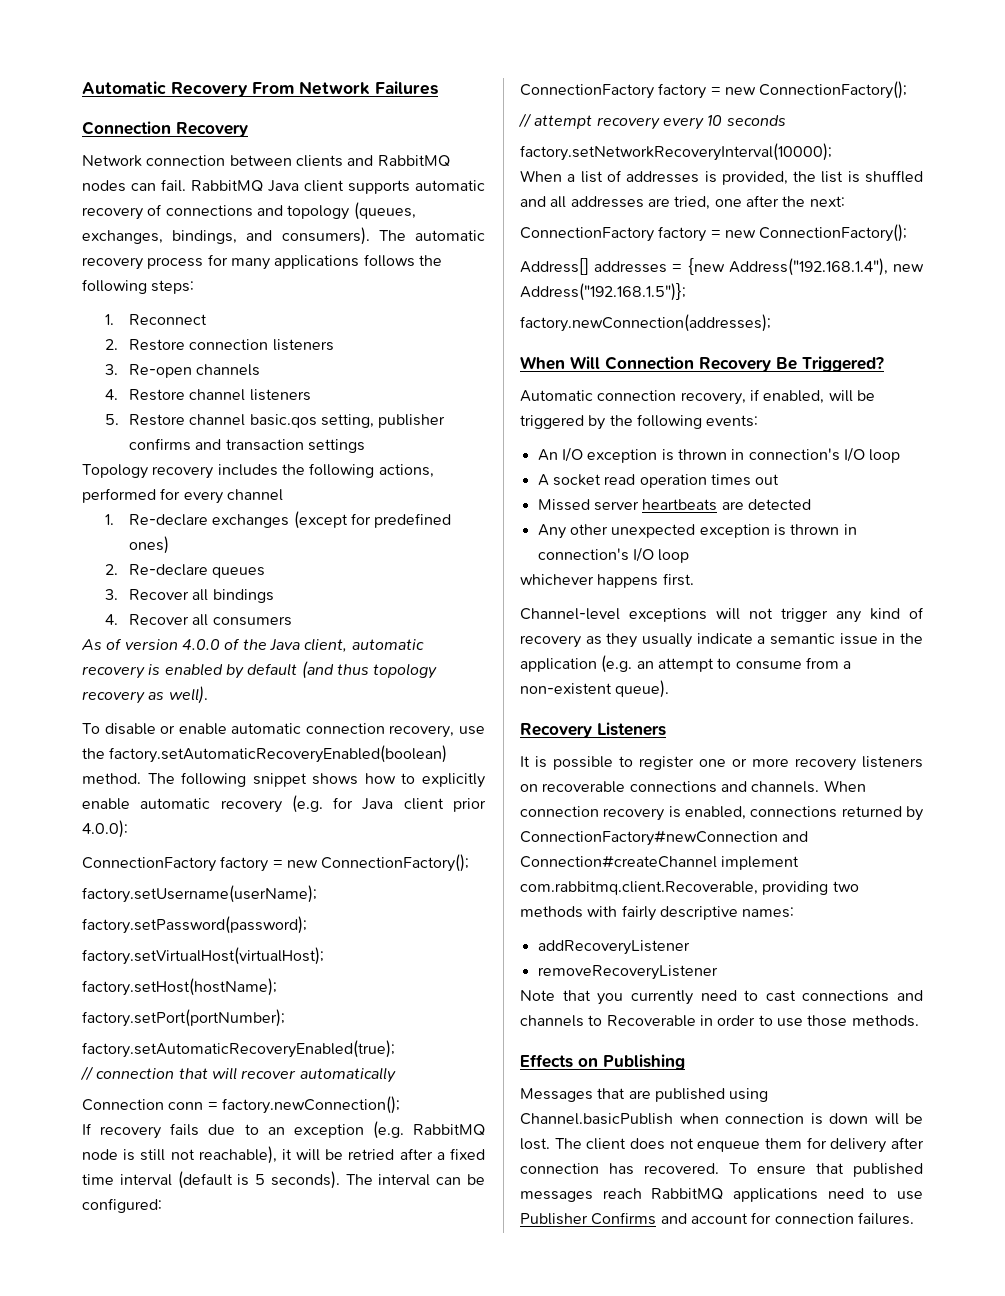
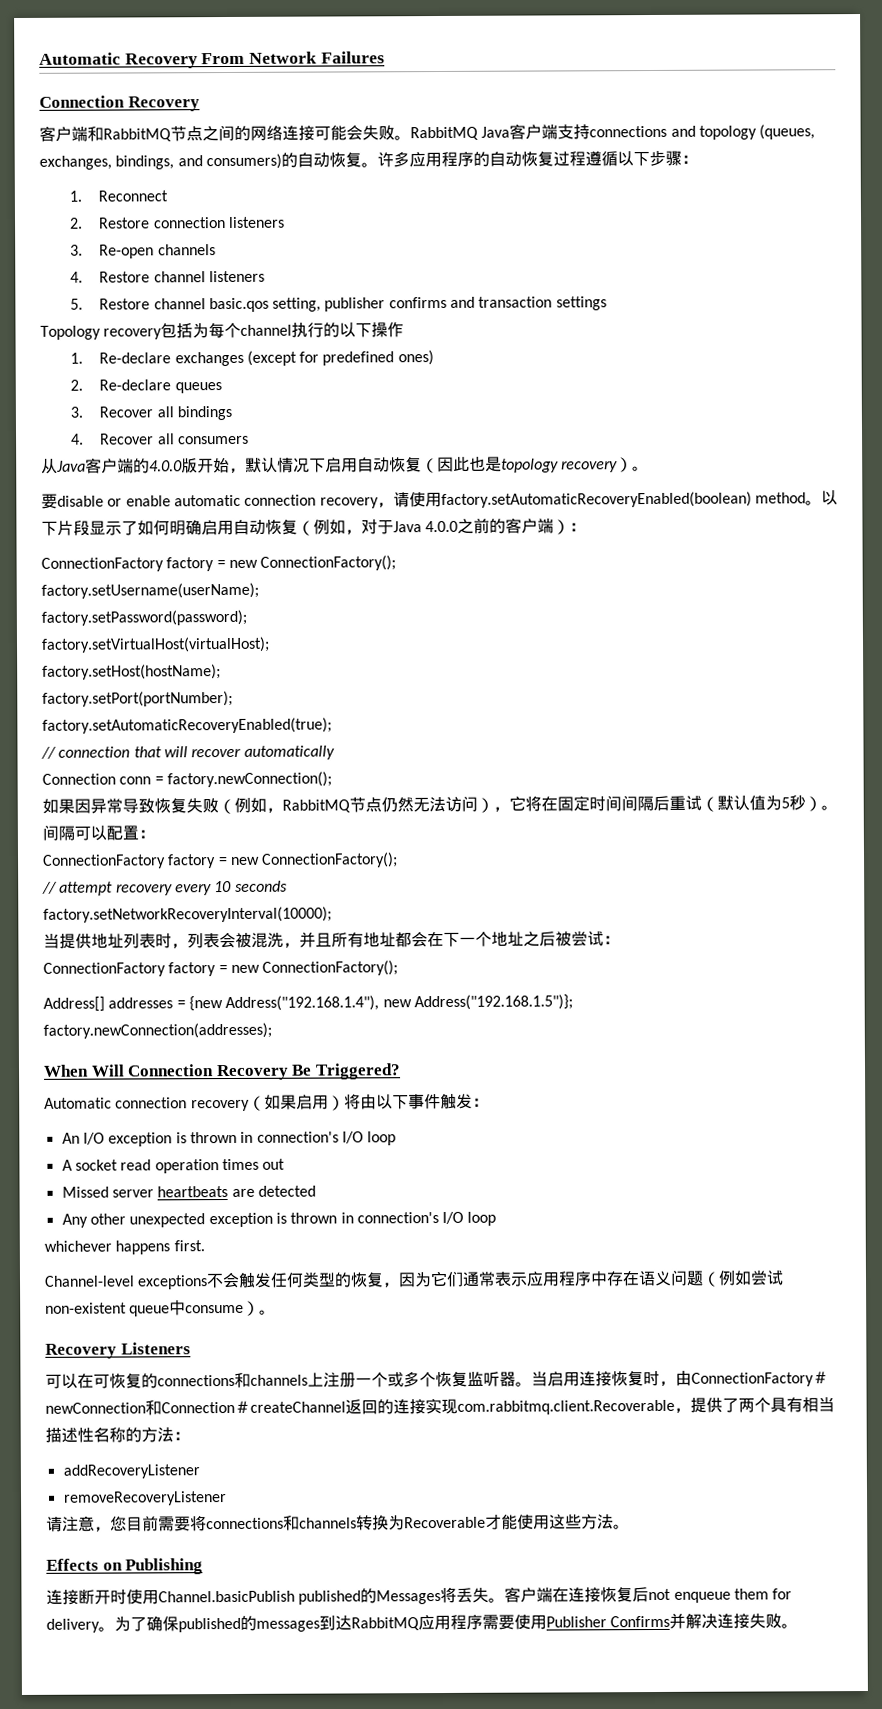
- Network connection between clients and RabbitMQ nodes can fail. RabbitMQ Java client supports automatic recovery of connections and topology (queues, exchanges, bindings, and consumers). The automatic recovery process for many applications follows the following steps:
+ 客户端和RabbitMQ节点之间的网络连接可能会失败。RabbitMQ Java客户端支持connections and topology (queues, exchanges, bindings, and consumers)的自动恢复。许多应用程序的自动恢复过程遵循以下步骤：
- Topology recovery includes the following actions, performed for every channel
+ Topology recovery包括为每个channel执行的以下操作
- As of version 4.0.0 of the Java client, automatic recovery is enabled by default (and thus topology recovery as well).
- To disable or enable automatic connection recovery, use the factory.setAutomaticRecoveryEnabled(boolean) method. The following snippet shows how to explicitly enable automatic recovery (e.g. for Java client prior 4.0.0):
+ 从Java客户端的4.0.0版开始，默认情况下启用自动恢复（因此也是topology recovery）。
+ 要disable or enable automatic connection recovery，请使用factory.setAutomaticRecoveryEnabled(boolean) method。以下片段显示了如何明确启用自动恢复（例如，对于Java 4.0.0之前的客户端）：
- If recovery fails due to an exception (e.g. RabbitMQ node is still not reachable), it will be retried after a fixed time interval (default is 5 seconds). The interval can be configured:
+ 如果因异常导致恢复失败（例如，RabbitMQ节点仍然无法访问），它将在固定时间间隔后重试（默认值为5秒）。间隔可以配置：
- When a list of addresses is provided, the list is shuffled and all addresses are tried, one after the next:
+ 当提供地址列表时，列表会被混洗，并且所有地址都会在下一个地址之后被尝试：
- Automatic connection recovery, if enabled, will be triggered by the following events:
+ Automatic connection recovery（如果启用）将由以下事件触发：
- Channel-level exceptions will not trigger any kind of recovery as they usually indicate a semantic issue in the application (e.g. an attempt to consume from a non-existent queue).
+ Channel-level exceptions不会触发任何类型的恢复，因为它们通常表示应用程序中存在语义问题（例如尝试non-existent queue中consume）。
  Recovery Listeners
- It is possible to register one or more recovery listeners on recoverable connections and channels. When connection recovery is enabled, connections returned by ConnectionFactory#newConnection and Connection#createChannel implement com.rabbitmq.client.Recoverable, providing two methods with fairly descriptive names:
+ 可以在可恢复的connections和channels上注册一个或多个恢复监听器。当启用连接恢复时，由ConnectionFactory＃newConnection和Connection＃createChannel返回的连接实现com.rabbitmq.client.Recoverable，提供了两个具有相当描述性名称的方法：
  addRecoveryListener
  removeRecoveryListener
- Note that you currently need to cast connections and channels to Recoverable in order to use those methods.
+ 请注意，您目前需要将connections和channels转换为Recoverable才能使用这些方法。
  Effects on Publishing
- Messages that are published using Channel.basicPublish when connection is down will be lost. The client does not enqueue them for delivery after connection has recovered. To ensure that published messages reach RabbitMQ applications need to use Publisher Confirms and account for connection failures.
+ 连接断开时使用Channel.basicPublish published的Messages将丢失。客户端在连接恢复后not enqueue them for delivery。为了确保published的messages到达RabbitMQ应用程序需要使用Publisher Confirms并解决连接失败。

